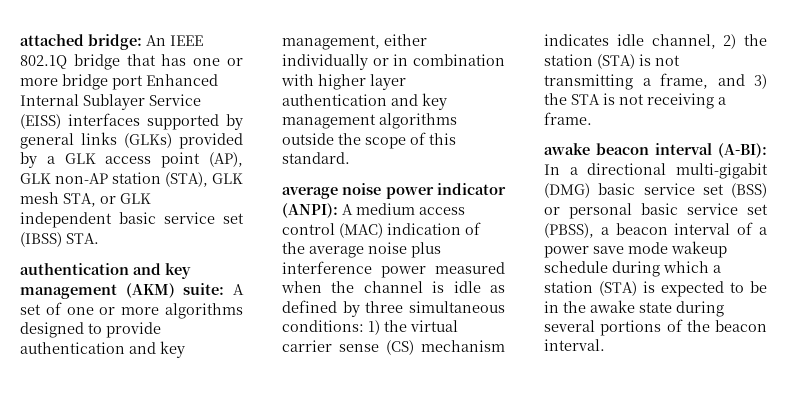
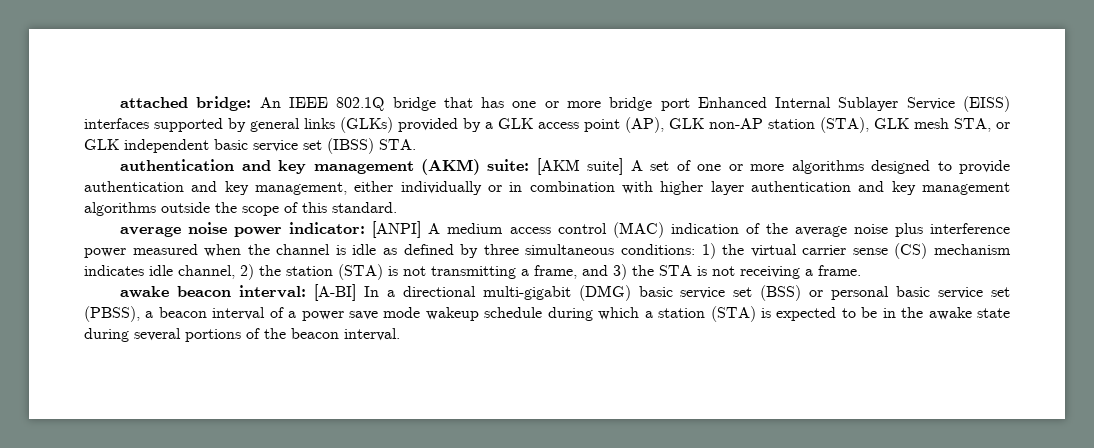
- authentication and key management (AKM) suite: A set of one or more algorithms designed to provide authentication and key management, either individually or in combination with higher layer authentication and key management algorithms outside the scope of this standard.
+ authentication and key management (AKM) suite: [AKM suite] A set of one or more algorithms designed to provide authentication and key management, either individually or in combination with higher layer authentication and key management algorithms outside the scope of this standard.
- average noise power indicator (ANPI): A medium access control (MAC) indication of the average noise plus interference power measured when the channel is idle as defined by three simultaneous conditions: 1) the virtual carrier sense (CS) mechanism indicates idle channel, 2) the station (STA) is not transmitting a frame, and 3) the STA is not receiving a frame.
+ average noise power indicator: [ANPI] A medium access control (MAC) indication of the average noise plus interference power measured when the channel is idle as defined by three simultaneous conditions: 1) the virtual carrier sense (CS) mechanism indicates idle channel, 2) the station (STA) is not transmitting a frame, and 3) the STA is not receiving a frame.
- awake beacon interval (A-BI): In a directional multi-gigabit (DMG) basic service set (BSS) or personal basic service set (PBSS), a beacon interval of a power save mode wakeup schedule during which a station (STA) is expected to be in the awake state during several portions of the beacon interval.
+ awake beacon interval: [A-BI] In a directional multi-gigabit (DMG) basic service set (BSS) or personal basic service set (PBSS), a beacon interval of a power save mode wakeup schedule during which a station (STA) is expected to be in the awake state during several portions of the beacon interval.

